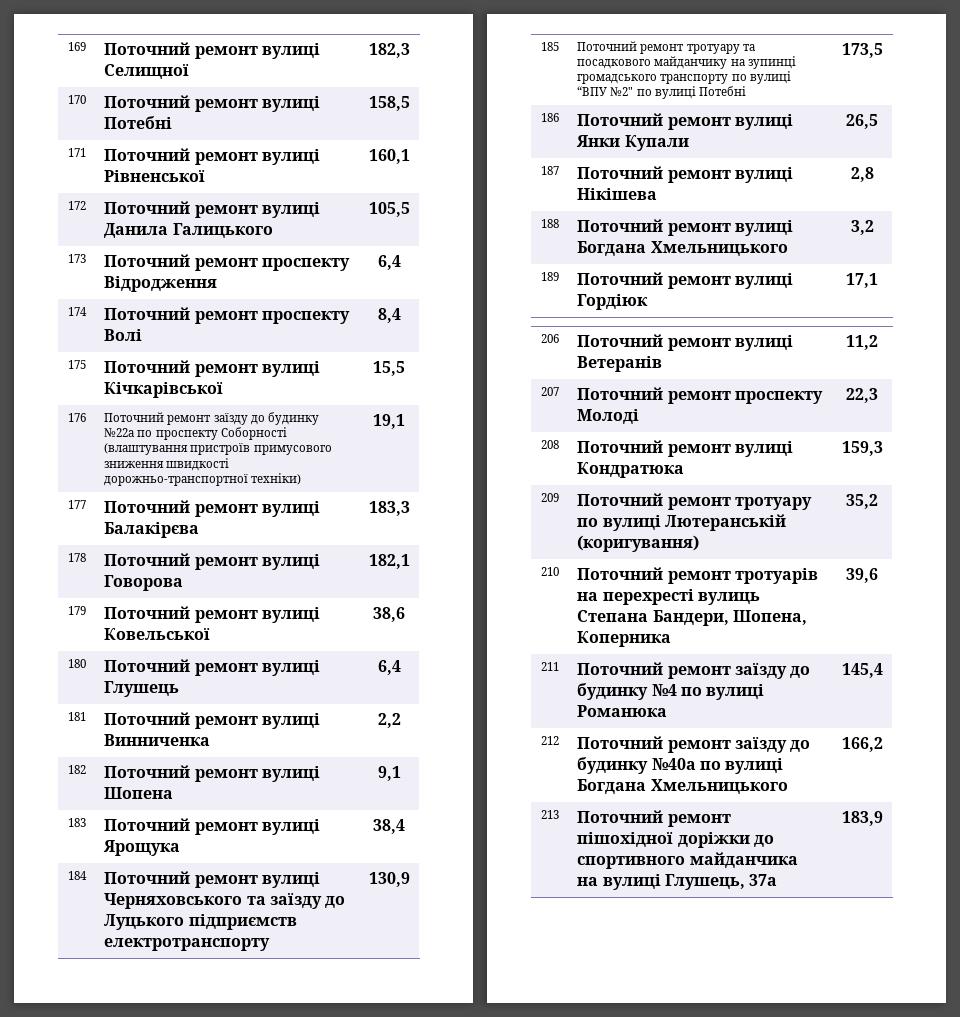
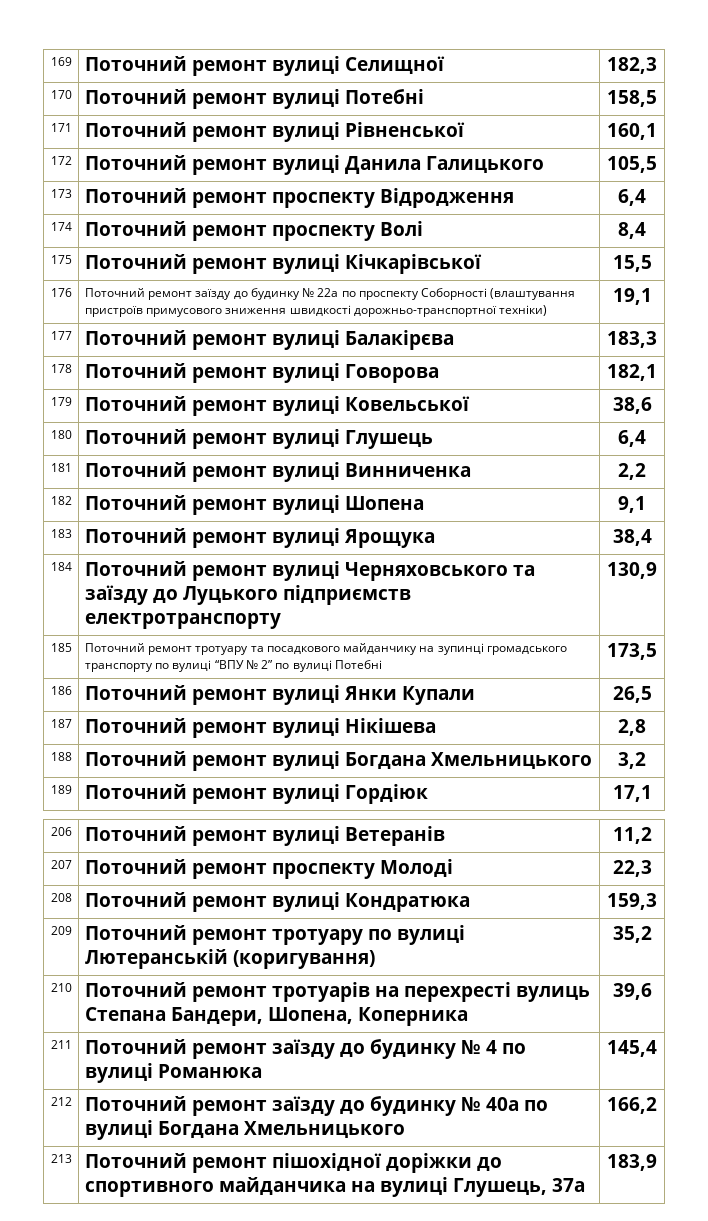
- 176 | Поточний ремонт заїзду до будинку №22а по проспекту Соборності (влаштування пристроїв примусового зниження швидкості дорожньо-транспортної техніки) | 19,1
+ 176 | Поточний ремонт заїзду до будинку № 22а по проспекту Соборності (влаштування пристроїв примусового зниження швидкості дорожньо-транспортної техніки) | 19,1
- 185 | Поточний ремонт тротуару та посадкового майданчику на зупинці громадського транспорту по вулиці “ВПУ №2" по вулиці Потебні | 173,5
+ 185 | Поточний ремонт тротуару та посадкового майданчику на зупинці громадського транспорту по вулиці “ВПУ № 2” по вулиці Потебні | 173,5
- 211 | Поточний ремонт заїзду до будинку №4 по вулиці Романюка | 145,4
+ 211 | Поточний ремонт заїзду до будинку № 4 по вулиці Романюка | 145,4
- 212 | Поточний ремонт заїзду до будинку №40а по вулиці Богдана Хмельницького | 166,2
+ 212 | Поточний ремонт заїзду до будинку № 40а по вулиці Богдана Хмельницького | 166,2

